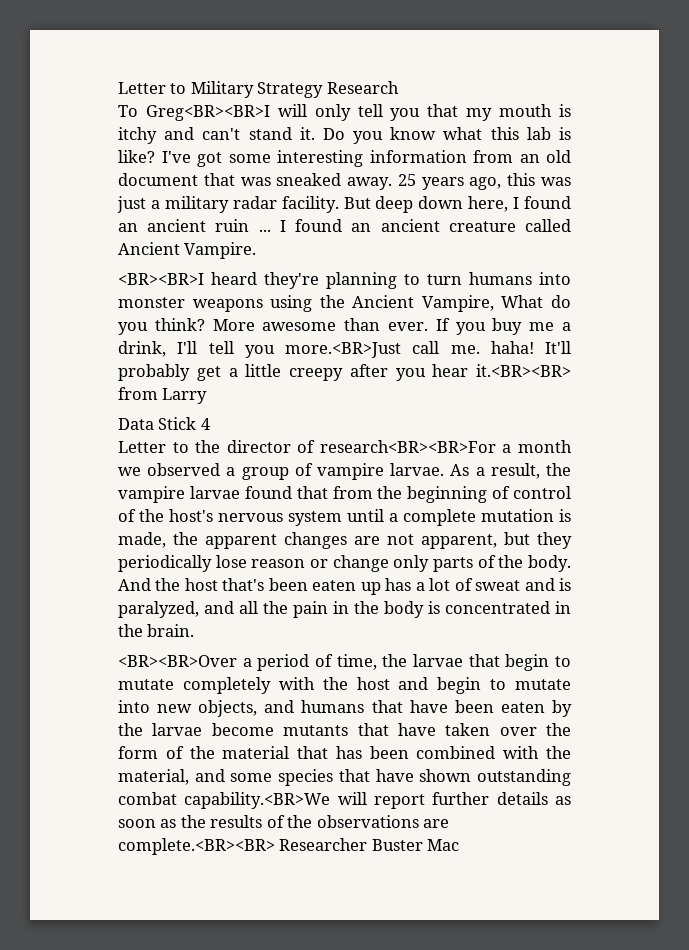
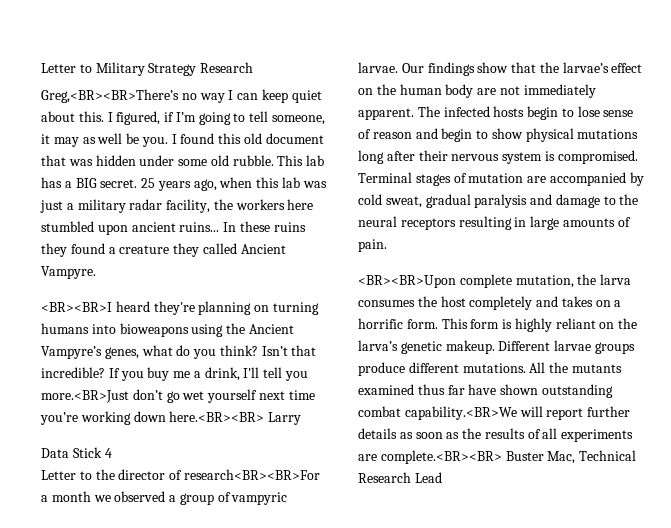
- To Greg<BR><BR>I will only tell you that my mouth is itchy and can't stand it. Do you know what this lab is like? I've got some interesting information from an old document that was sneaked away. 25 years ago, this was just a military radar facility. But deep down here, I found an ancient ruin ... I found an ancient creature called Ancient Vampire.
+ Greg,<BR><BR>There’s no way I can keep quiet about this. I figured, if I’m going to tell someone, it may as well be you. I found this old document that was hidden under some old rubble. This lab has a BIG secret. 25 years ago, when this lab was just a military radar facility, the workers here stumbled upon ancient ruins... In these ruins they found a creature they called Ancient Vampyre.
- <BR><BR>I heard they're planning to turn humans into monster weapons using the Ancient Vampire, What do you think? More awesome than ever.
+ <BR><BR>I heard they're planning on turning humans into bioweapons using the Ancient Vampyre’s genes, what do you think? Isn’t that incredible?
- If you buy me a drink, I'll tell you more.<BR>Just call me. haha! It'll probably get a little creepy after you hear it.<BR><BR> from Larry
+ If you buy me a drink, I'll tell you more.<BR>Just don’t go wet yourself next time you’re working down here.<BR><BR> Larry
- Letter to the director of research<BR><BR>For a month we observed a group of vampire larvae. As a result, the vampire larvae found that from the beginning of control of the host's nervous system until a complete mutation is made, the apparent changes are not apparent, but they periodically lose reason or change only parts of the body. And the host that's been eaten up has a lot of sweat and is paralyzed, and all the pain in the body is concentrated in the brain.
- <BR><BR>Over a period of time, the larvae that begin to mutate completely with the host and begin to mutate into new objects, and humans that have been eaten by the larvae become mutants that have taken over the form of the material that has been combined with the material, and some species that have shown outstanding combat capability.<BR>We will report further details as soon as the results of the observations are complete.<BR><BR> Researcher Buster Mac
+ Letter to the director of research<BR><BR>For a month we observed a group of vampyric larvae. Our findings show that the larvae’s effect on the human body are not immediately apparent. The infected hosts begin to lose sense of reason and begin to show physical mutations long after their nervous system is compromised. Terminal stages of mutation are accompanied by cold sweat, gradual paralysis and damage to the neural receptors resulting in large amounts of pain.
+ <BR><BR>Upon complete mutation, the larva consumes the host completely and takes on a horrific form. This form is highly reliant on the larva’s genetic makeup. Different larvae groups produce different mutations. All the mutants examined thus far have shown outstanding combat capability.<BR>We will report further details as soon as the results of all experiments are complete.<BR><BR> Buster Mac, Technical Research Lead

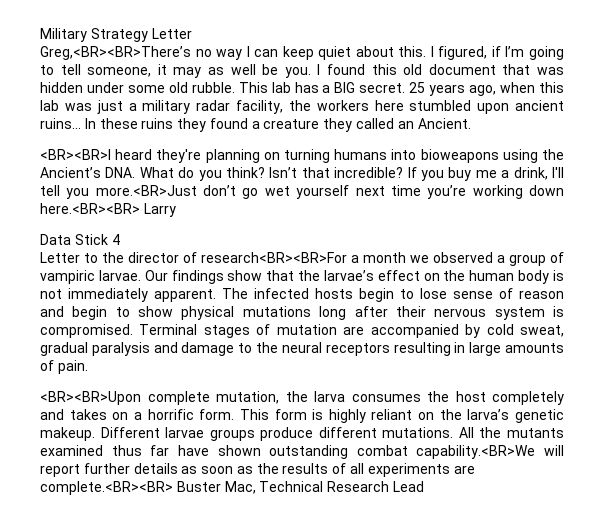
- Letter to Military Strategy Research
+ Military Strategy Letter
- In these ruins they found a creature they called Ancient Vampyre.
+ In these ruins they found a creature they called an Ancient.
- <BR><BR>I heard they're planning on turning humans into bioweapons using the Ancient Vampyre’s genes, what do you think?
+ <BR><BR>I heard they're planning on turning humans into bioweapons using the Ancient’s DNA. What do you think?
- Letter to the director of research<BR><BR>For a month we observed a group of vampyric larvae.
+ Letter to the director of research<BR><BR>For a month we observed a group of vampiric larvae.
- Our findings show that the larvae’s effect on the human body are not immediately apparent.
+ Our findings show that the larvae’s effect on the human body is not immediately apparent.

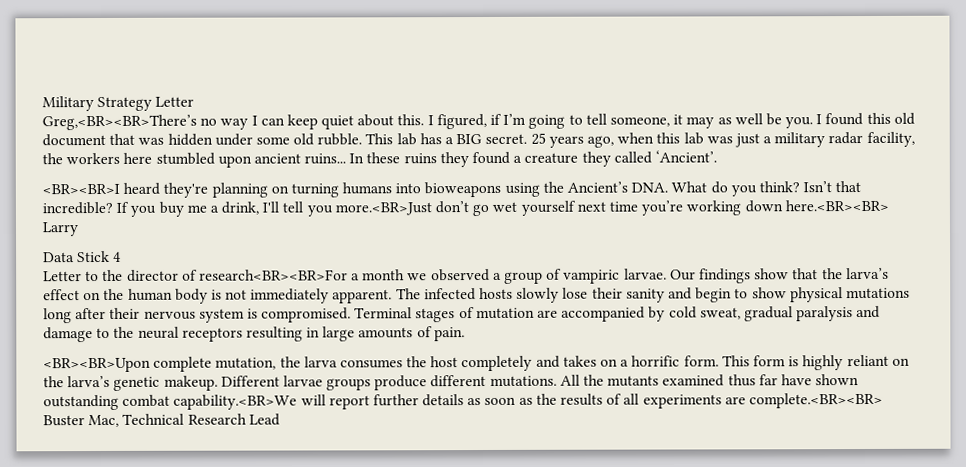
- In these ruins they found a creature they called an Ancient.
+ In these ruins they found a creature they called ‘Ancient’.
- Our findings show that the larvae’s effect on the human body is not immediately apparent.
+ Our findings show that the larva’s effect on the human body is not immediately apparent.
- The infected hosts begin to lose sense of reason and begin to show physical mutations long after their nervous system is compromised.
+ The infected hosts slowly lose their sanity and begin to show physical mutations long after their nervous system is compromised.

